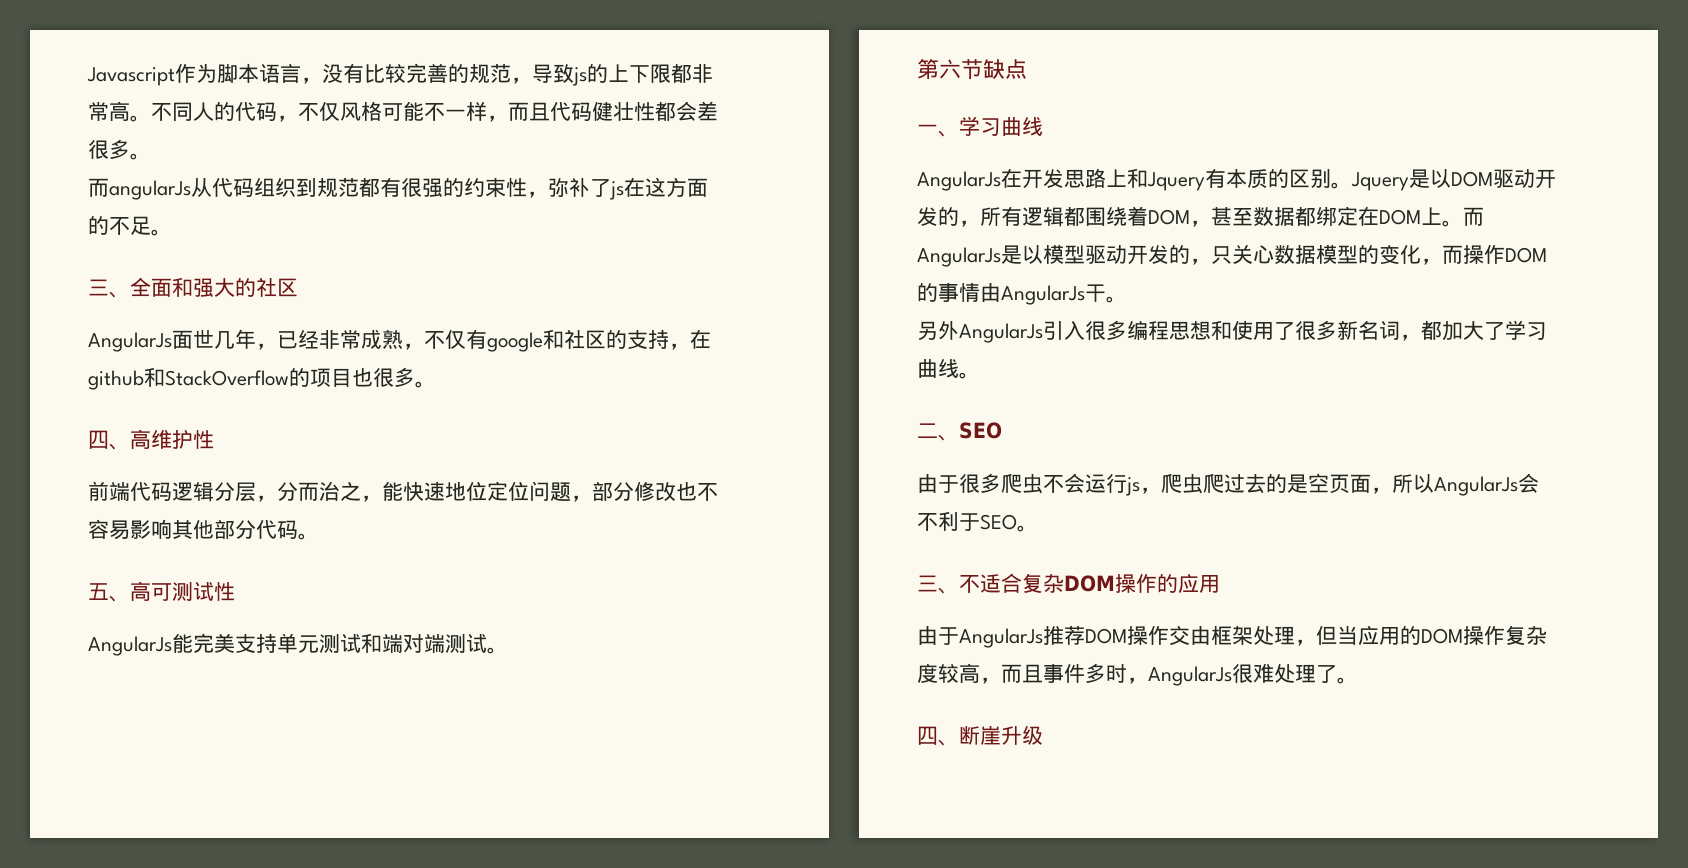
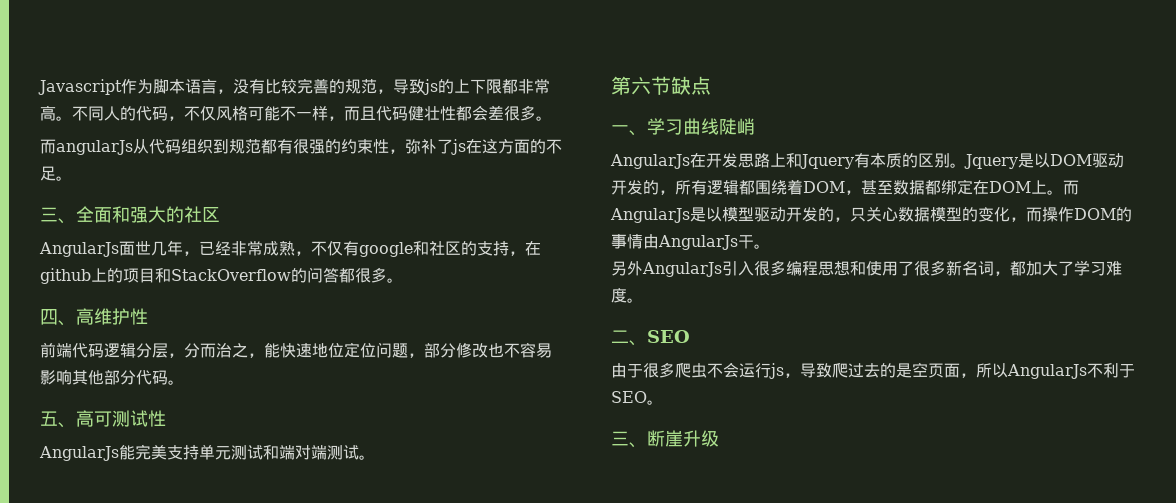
- AngularJs面世几年，已经非常成熟，不仅有google和社区的支持，在github和StackOverflow的项目也很多。
+ AngularJs面世几年，已经非常成熟，不仅有google和社区的支持，在github上的项目和StackOverflow的问答都很多。
- 一、学习曲线
+ 一、学习曲线陡峭
- 另外AngularJs引入很多编程思想和使用了很多新名词，都加大了学习曲线。
+ 另外AngularJs引入很多编程思想和使用了很多新名词，都加大了学习难度。
- 由于很多爬虫不会运行js，爬虫爬过去的是空页面，所以AngularJs会不利于SEO。
+ 由于很多爬虫不会运行js，导致爬过去的是空页面，所以AngularJs不利于SEO。
- 三、不适合复杂DOM操作的应用
- 由于AngularJs推荐DOM操作交由框架处理，但当应用的DOM操作复杂度较高，而且事件多时，AngularJs很难处理了。
- 四、断崖升级
+ 三、断崖升级

